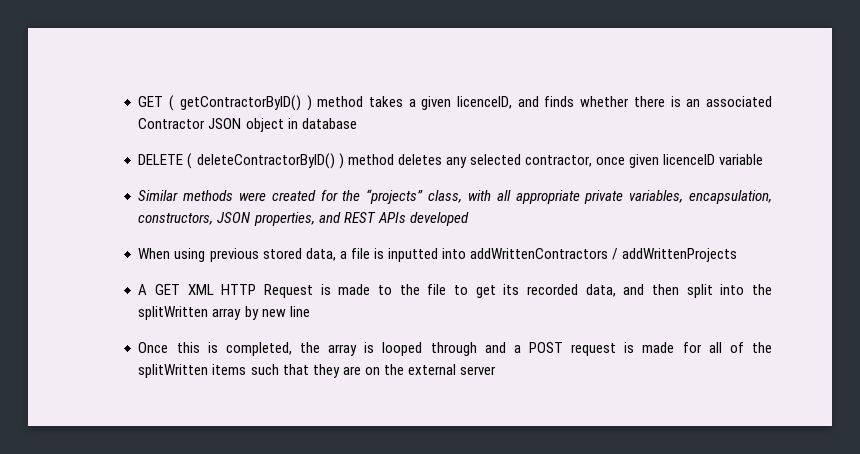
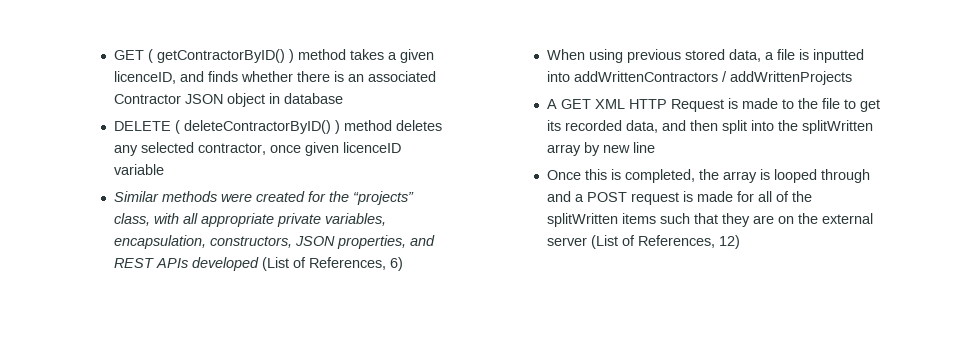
- Similar methods were created for the “projects” class, with all appropriate private variables, encapsulation, constructors, JSON properties, and REST APIs developed
+ Similar methods were created for the “projects” class, with all appropriate private variables, encapsulation, constructors, JSON properties, and REST APIs developed (List of References, 6)
- Once this is completed, the array is looped through and a POST request is made for all of the splitWritten items such that they are on the external server
+ Once this is completed, the array is looped through and a POST request is made for all of the splitWritten items such that they are on the external server (List of References, 12)

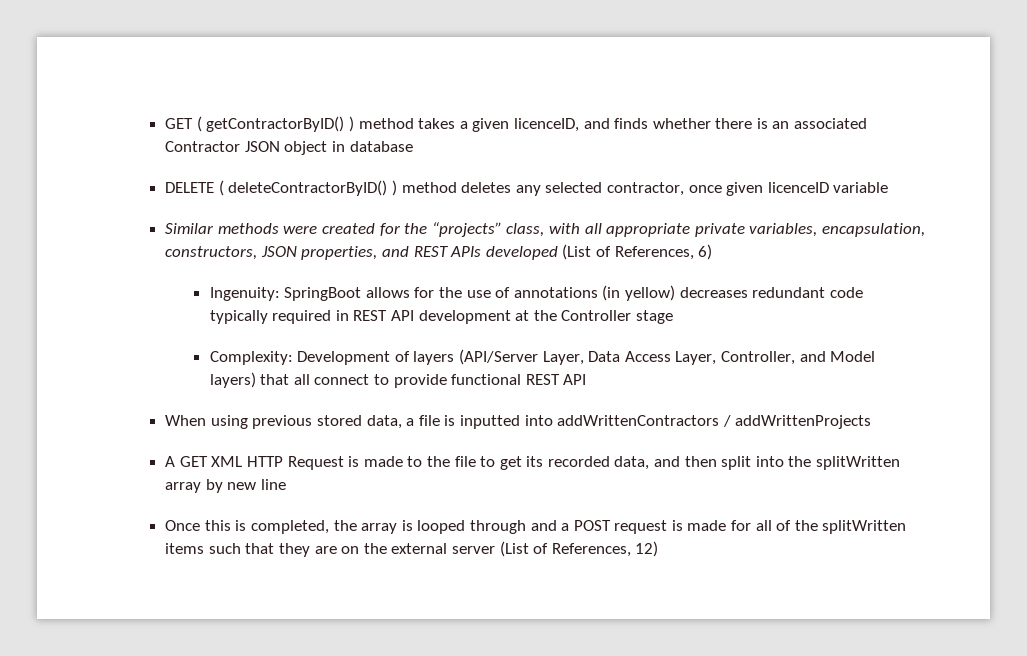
+ Ingenuity: SpringBoot allows for the use of annotations (in yellow) decreases redundant code typically required in REST API development at the Controller stage
+ Complexity: Development of layers (API/Server Layer, Data Access Layer, Controller, and Model layers) that all connect to provide functional REST API

